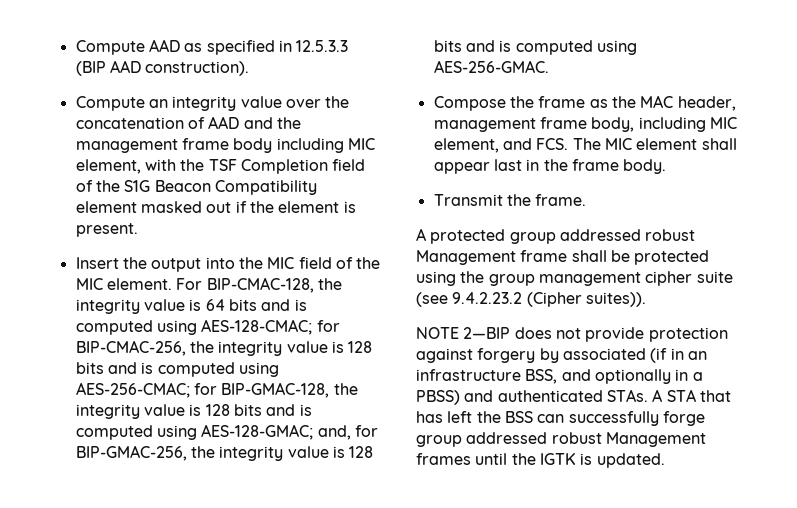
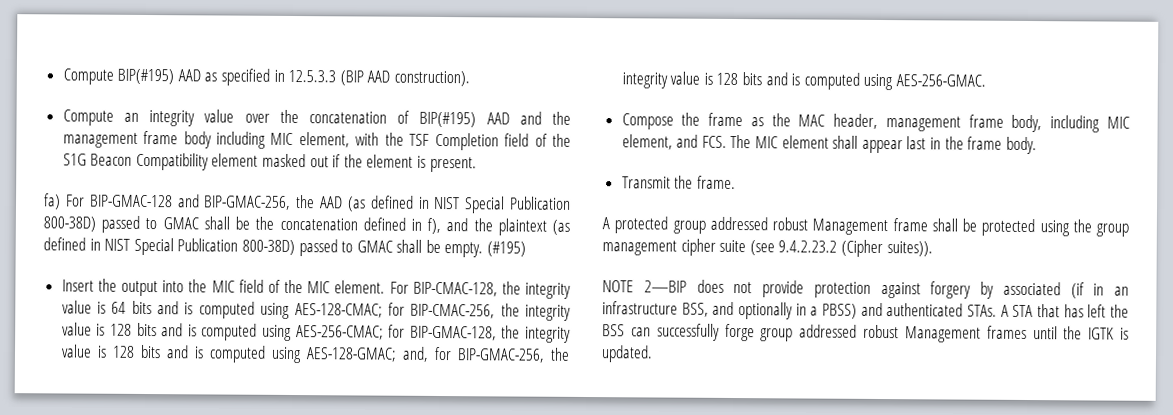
- Compute AAD as specified in 12.5.3.3 (BIP AAD construction).
+ Compute BIP(#195) AAD as specified in 12.5.3.3 (BIP AAD construction).
- Compute an integrity value over the concatenation of AAD and the management frame body including MIC element, with the TSF Completion field of the S1G Beacon Compatibility element masked out if the element is present.
+ Compute an integrity value over the concatenation of BIP(#195) AAD and the management frame body including MIC element, with the TSF Completion field of the S1G Beacon Compatibility element masked out if the element is present.
+ fa) For BIP-GMAC-128 and BIP-GMAC-256, the AAD (as defined in NIST Special Publication 800-38D) passed to GMAC shall be the concatenation defined in f), and the plaintext (as defined in NIST Special Publication 800-38D) passed to GMAC shall be empty. (#195)

